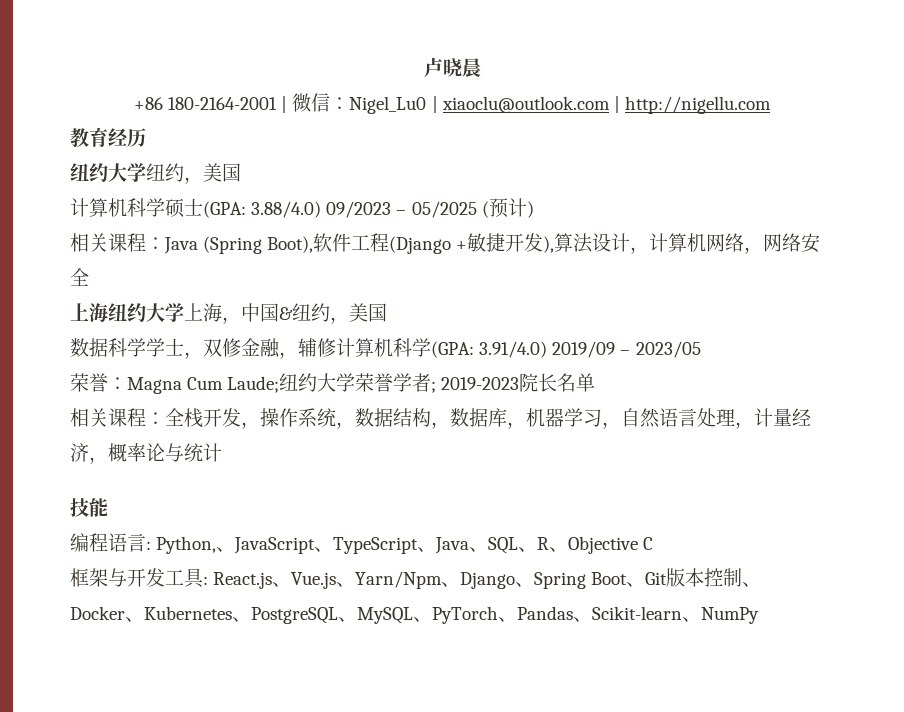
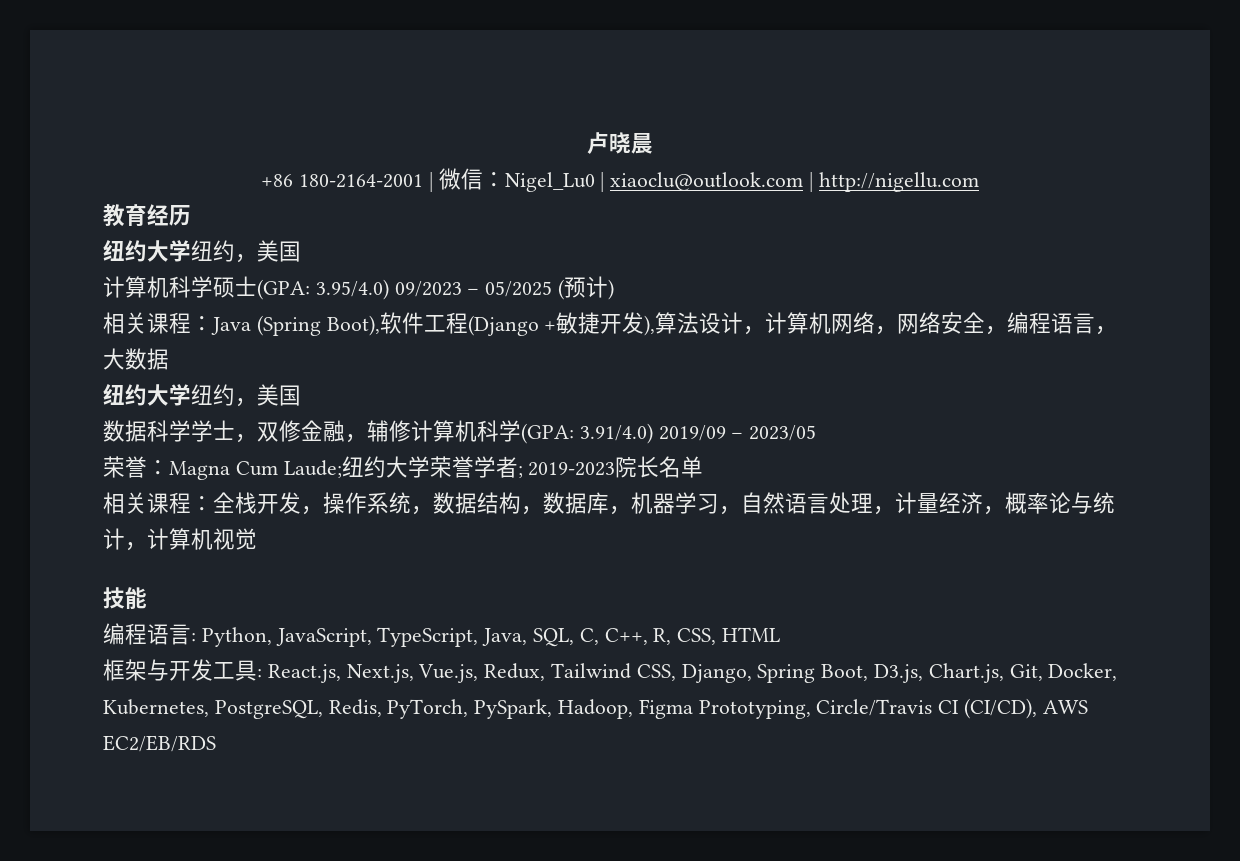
- 计算机科学硕士(GPA: 3.88/4.0) 09/2023 – 05/2025 (预计)
+ 计算机科学硕士(GPA: 3.95/4.0) 09/2023 – 05/2025 (预计)
- 相关课程：Java (Spring Boot),软件工程(Django +敏捷开发),算法设计，计算机网络，网络安全
- 上海纽约大学上海，中国&纽约，美国
+ 相关课程：Java (Spring Boot),软件工程(Django +敏捷开发),算法设计，计算机网络，网络安全，编程语言，大数据
+ 纽约大学纽约，美国
- 相关课程：全栈开发，操作系统，数据结构，数据库，机器学习，自然语言处理，计量经济，概率论与统计
+ 相关课程：全栈开发，操作系统，数据结构，数据库，机器学习，自然语言处理，计量经济，概率论与统计，计算机视觉
- 编程语言: Python,、JavaScript、TypeScript、Java、SQL、R、Objective C
+ 编程语言: Python, JavaScript, TypeScript, Java, SQL, C, C++, R, CSS, HTML
- 框架与开发工具: React.js、Vue.js、Yarn/Npm、Django、Spring Boot、Git版本控制、Docker、Kubernetes、PostgreSQL、MySQL、PyTorch、Pandas、Scikit-learn、NumPy
+ 框架与开发工具: React.js, Next.js, Vue.js, Redux, Tailwind CSS, Django, Spring Boot, D3.js, Chart.js, Git, Docker, Kubernetes, PostgreSQL, Redis, PyTorch, PySpark, Hadoop, Figma Prototyping, Circle/Travis CI (CI/CD), AWS EC2/EB/RDS

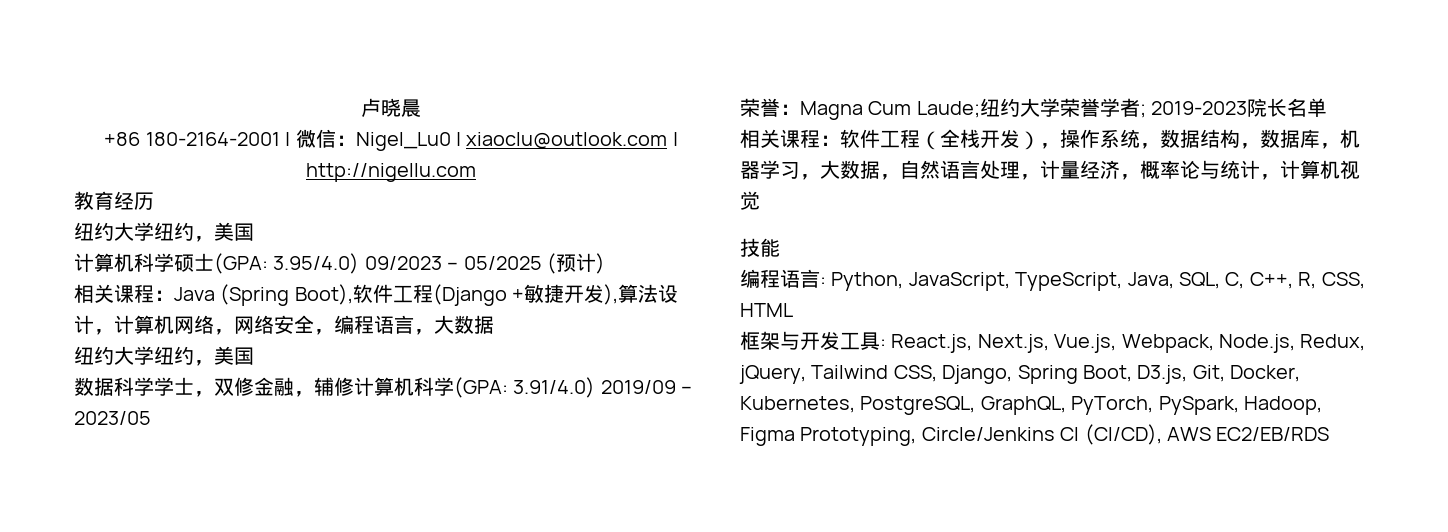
- 相关课程：全栈开发，操作系统，数据结构，数据库，机器学习，自然语言处理，计量经济，概率论与统计，计算机视觉
+ 相关课程：软件工程（全栈开发），操作系统，数据结构，数据库，机器学习，大数据，自然语言处理，计量经济，概率论与统计，计算机视觉
- 框架与开发工具: React.js, Next.js, Vue.js, Redux, Tailwind CSS, Django, Spring Boot, D3.js, Chart.js, Git, Docker, Kubernetes, PostgreSQL, Redis, PyTorch, PySpark, Hadoop, Figma Prototyping, Circle/Travis CI (CI/CD), AWS EC2/EB/RDS
+ 框架与开发工具: React.js, Next.js, Vue.js, Webpack, Node.js, Redux, jQuery, Tailwind CSS, Django, Spring Boot, D3.js, Git, Docker, Kubernetes, PostgreSQL, GraphQL, PyTorch, PySpark, Hadoop, Figma Prototyping, Circle/Jenkins CI (CI/CD), AWS EC2/EB/RDS

